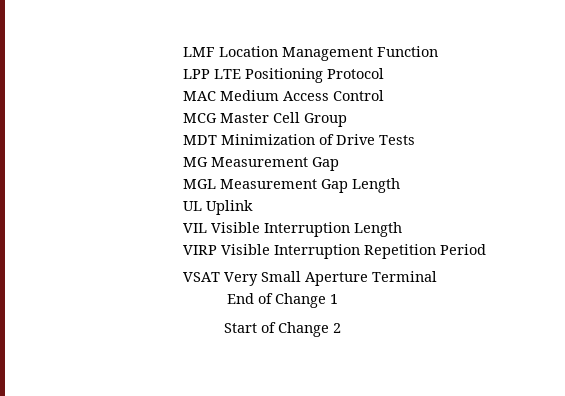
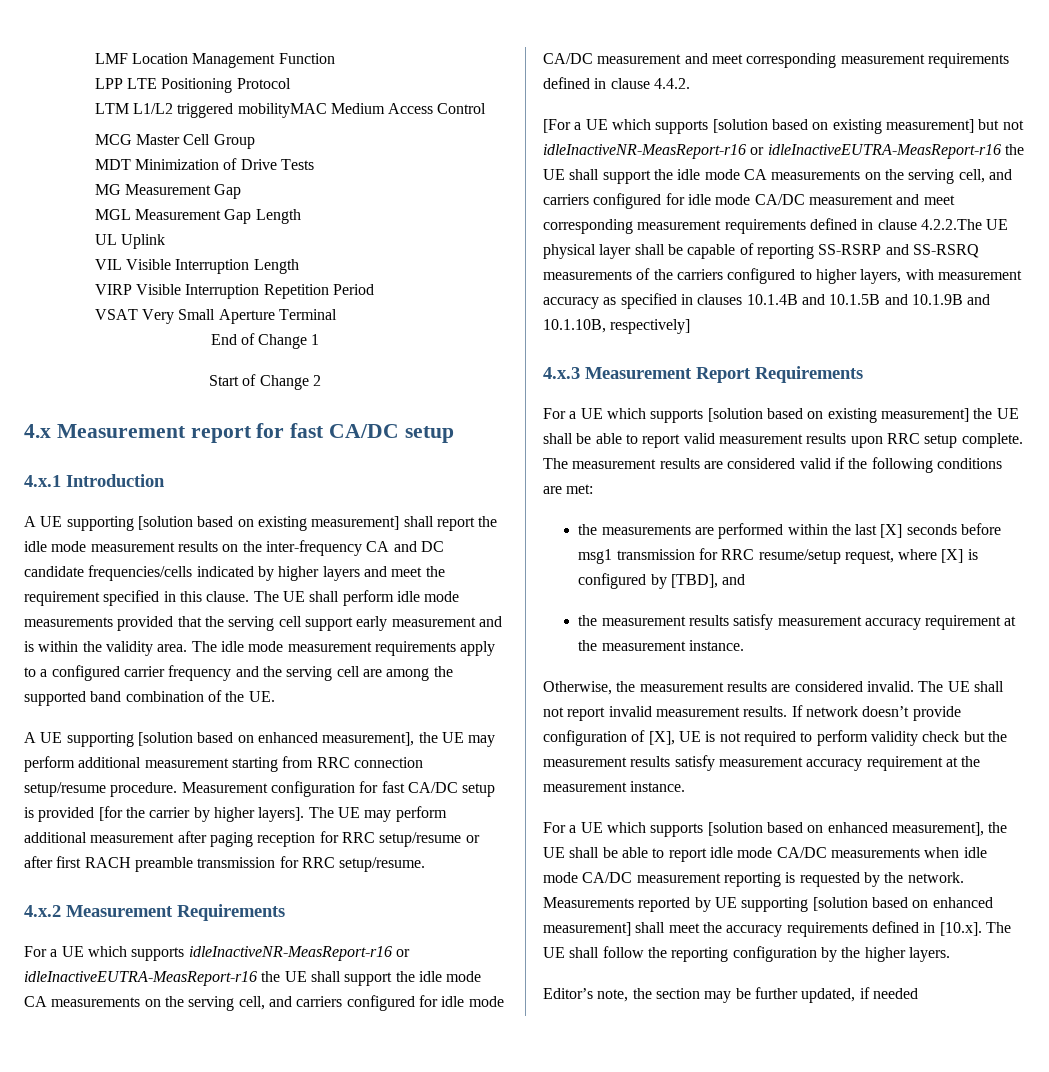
- MAC Medium Access Control
+ LTM L1/L2 triggered mobilityMAC Medium Access Control
+ 4.x Measurement report for fast CA/DC setup
+ 4.x.1 Introduction
+ A UE supporting [solution based on existing measurement] shall report the idle mode measurement results on the inter-frequency CA and DC candidate frequencies/cells indicated by higher layers and meet the requirement specified in this clause. The UE shall perform idle mode measurements provided that the serving cell support early measurement and is within the validity area. The idle mode measurement requirements apply to a configured carrier frequency and the serving cell are among the supported band combination of the UE.
+ A UE supporting [solution based on enhanced measurement], the UE may perform additional measurement starting from RRC connection setup/resume procedure. Measurement configuration for fast CA/DC setup is provided [for the carrier by higher layers]. The UE may perform additional measurement after paging reception for RRC setup/resume or after first RACH preamble transmission for RRC setup/resume.
+ 4.x.2 Measurement Requirements
+ For a UE which supports idleInactiveNR-MeasReport-r16 or idleInactiveEUTRA-MeasReport-r16 the UE shall support the idle mode CA measurements on the serving cell, and carriers configured for idle mode CA/DC measurement and meet corresponding measurement requirements defined in clause 4.4.2.
+ [For a UE which supports [solution based on existing measurement] but not idleInactiveNR-MeasReport-r16 or idleInactiveEUTRA-MeasReport-r16 the UE shall support the idle mode CA measurements on the serving cell, and carriers configured for idle mode CA/DC measurement and meet corresponding measurement requirements defined in clause 4.2.2.The UE physical layer shall be capable of reporting SS-RSRP and SS-RSRQ measurements of the carriers configured to higher layers, with measurement accuracy as specified in clauses 10.1.4B and 10.1.5B and 10.1.9B and 10.1.10B, respectively]
+ 4.x.3 Measurement Report Requirements
+ For a UE which supports [solution based on existing measurement] the UE shall be able to report valid measurement results upon RRC setup complete. The measurement results are considered valid if the following conditions are met:
+ the measurements are performed within the last [X] seconds before msg1 transmission for RRC resume/setup request, where [X] is configured by [TBD], and
+ the measurement results satisfy measurement accuracy requirement at the measurement instance.
+ Otherwise, the measurement results are considered invalid. The UE shall not report invalid measurement results. If network doesn’t provide configuration of [X], UE is not required to perform validity check but the measurement results satisfy measurement accuracy requirement at the measurement instance.
+ For a UE which supports [solution based on enhanced measurement], the UE shall be able to report idle mode CA/DC measurements when idle mode CA/DC measurement reporting is requested by the network. Measurements reported by UE supporting [solution based on enhanced measurement] shall meet the accuracy requirements defined in [10.x]. The UE shall follow the reporting configuration by the higher layers.
+ Editor’s note, the section may be further updated, if needed

